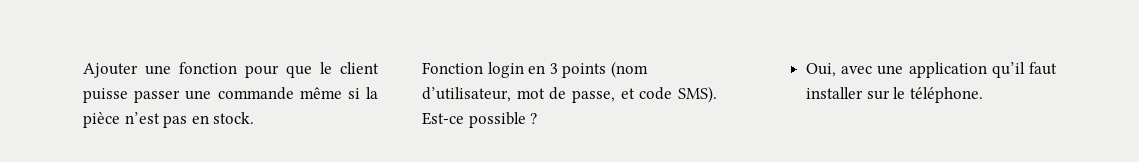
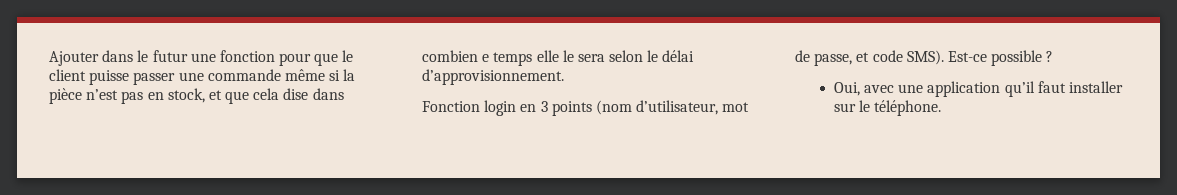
- Ajouter une fonction pour que le client puisse passer une commande même si la pièce n’est pas en stock.
+ Ajouter dans le futur une fonction pour que le client puisse passer une commande même si la pièce n’est pas en stock, et que cela dise dans combien e temps elle le sera selon le délai d’approvisionnement.

